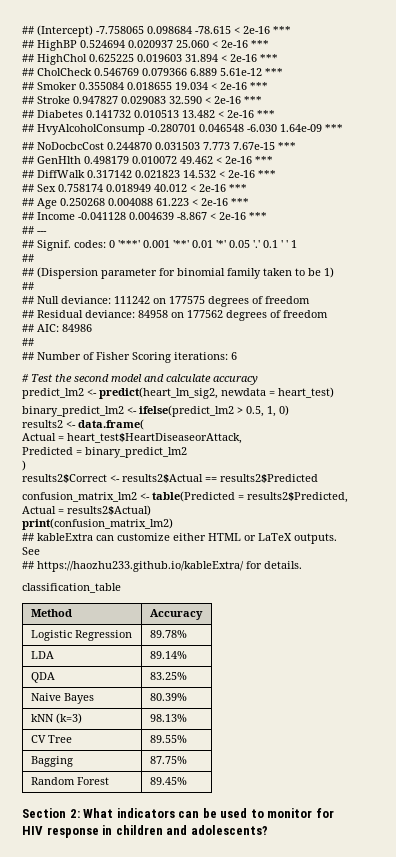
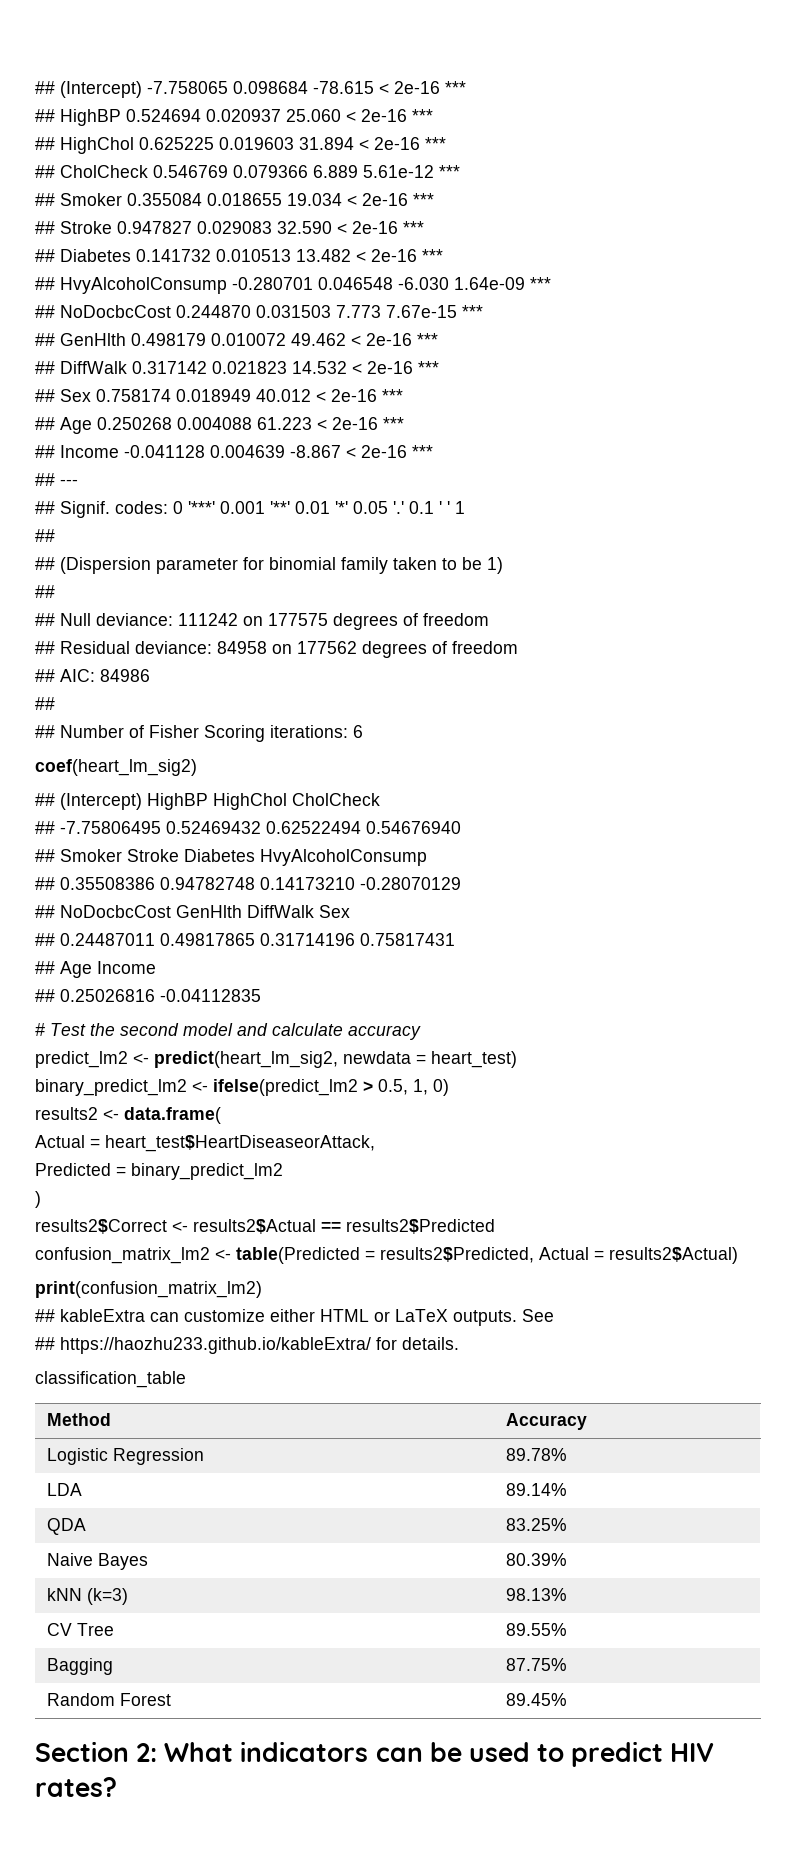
+ coef(heart_lm_sig2)
+ ## (Intercept) HighBP HighChol CholCheck
+ ## -7.75806495 0.52469432 0.62522494 0.54676940
+ ## Smoker Stroke Diabetes HvyAlcoholConsump
+ ## 0.35508386 0.94782748 0.14173210 -0.28070129
+ ## NoDocbcCost GenHlth DiffWalk Sex
+ ## 0.24487011 0.49817865 0.31714196 0.75817431
+ ## Age Income
+ ## 0.25026816 -0.04112835
- Section 2: What indicators can be used to monitor for HIV response in children and adolescents?
+ Section 2: What indicators can be used to predict HIV rates?

